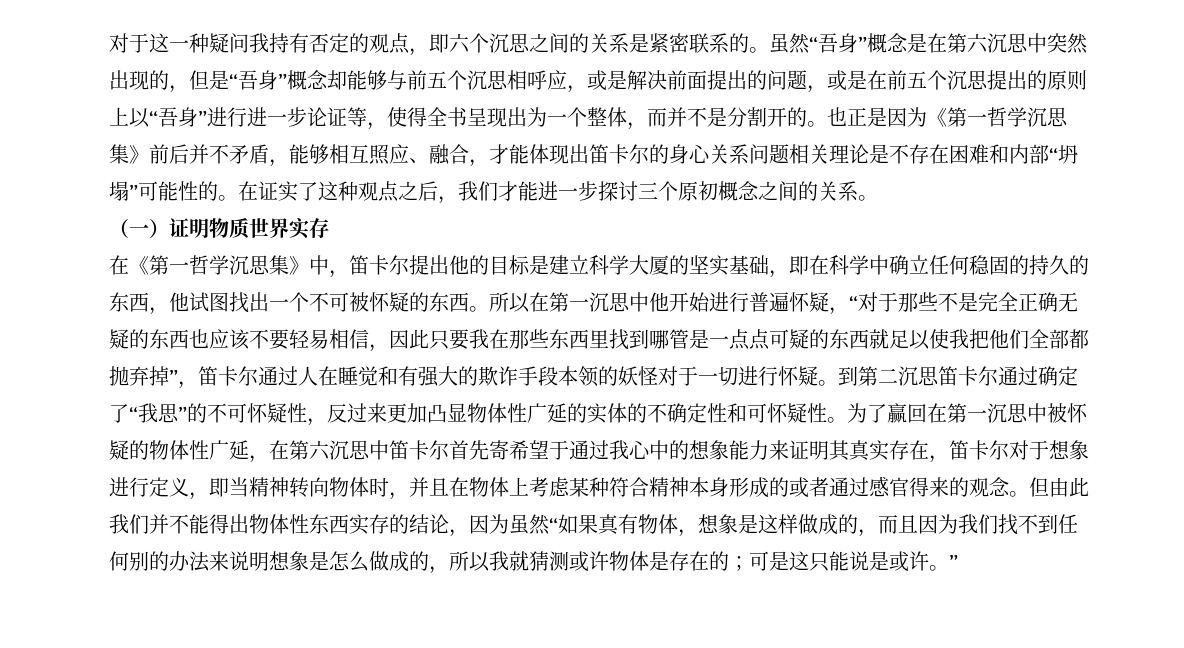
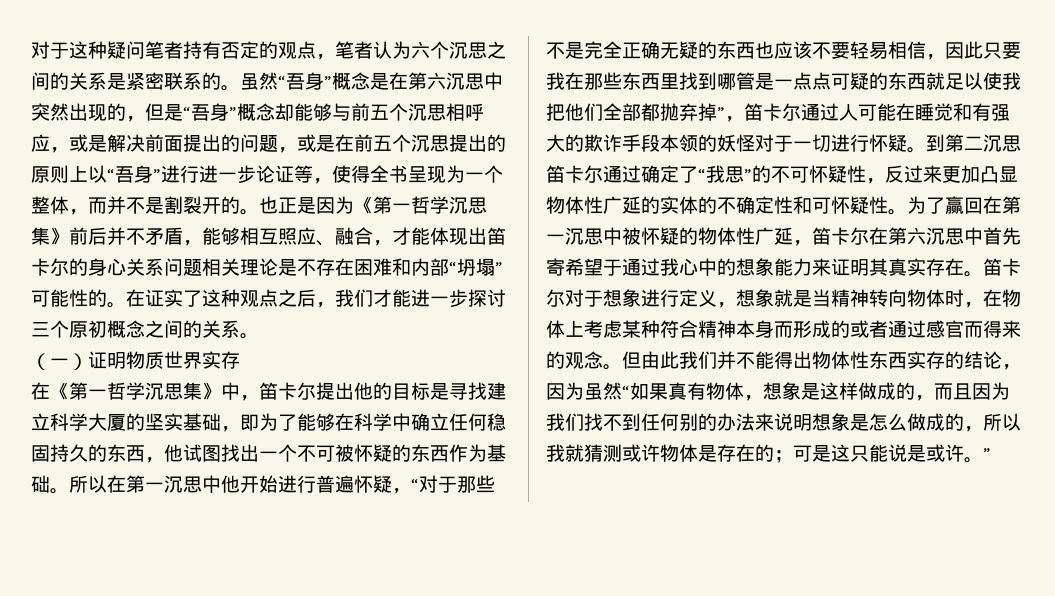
- 对于这一种疑问我持有否定的观点，即六个沉思之间的关系是紧密联系的。
+ 对于这种疑问笔者持有否定的观点，笔者认为六个沉思之间的关系是紧密联系的。
- 虽然“吾身”概念是在第六沉思中突然出现的，但是“吾身”概念却能够与前五个沉思相呼应，或是解决前面提出的问题，或是在前五个沉思提出的原则上以“吾身”进行进一步论证等，使得全书呈现出为一个整体，而并不是分割开的。
+ 虽然“吾身”概念是在第六沉思中突然出现的，但是“吾身”概念却能够与前五个沉思相呼应，或是解决前面提出的问题，或是在前五个沉思提出的原则上以“吾身”进行进一步论证等，使得全书呈现为一个整体，而并不是割裂开的。
- 在《第一哲学沉思集》中，笛卡尔提出他的目标是建立科学大厦的坚实基础，即在科学中确立任何稳固的持久的东西，他试图找出一个不可被怀疑的东西。
+ 在《第一哲学沉思集》中，笛卡尔提出他的目标是寻找建立科学大厦的坚实基础，即为了能够在科学中确立任何稳固持久的东西，他试图找出一个不可被怀疑的东西作为基础。
- 所以在第一沉思中他开始进行普遍怀疑，“对于那些不是完全正确无疑的东西也应该不要轻易相信，因此只要我在那些东西里找到哪管是一点点可疑的东西就足以使我把他们全部都抛弃掉”，笛卡尔通过人在睡觉和有强大的欺诈手段本领的妖怪对于一切进行怀疑。
+ 所以在第一沉思中他开始进行普遍怀疑，“对于那些不是完全正确无疑的东西也应该不要轻易相信，因此只要我在那些东西里找到哪管是一点点可疑的东西就足以使我把他们全部都抛弃掉”，笛卡尔通过人可能在睡觉和有强大的欺诈手段本领的妖怪对于一切进行怀疑。
- 为了赢回在第一沉思中被怀疑的物体性广延，在第六沉思中笛卡尔首先寄希望于通过我心中的想象能力来证明其真实存在，笛卡尔对于想象进行定义，即当精神转向物体时，并且在物体上考虑某种符合精神本身形成的或者通过感官得来的观念。
+ 为了赢回在第一沉思中被怀疑的物体性广延，笛卡尔在第六沉思中首先寄希望于通过我心中的想象能力来证明其真实存在。笛卡尔对于想象进行定义，想象就是当精神转向物体时，在物体上考虑某种符合精神本身而形成的或者通过感官而得来的观念。

